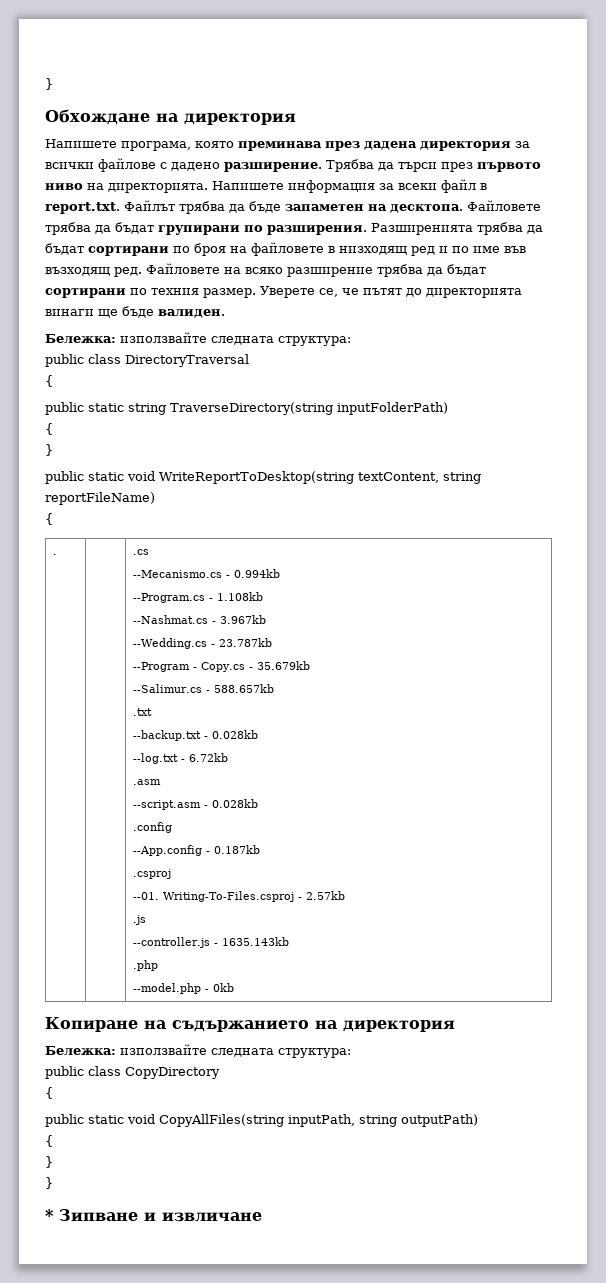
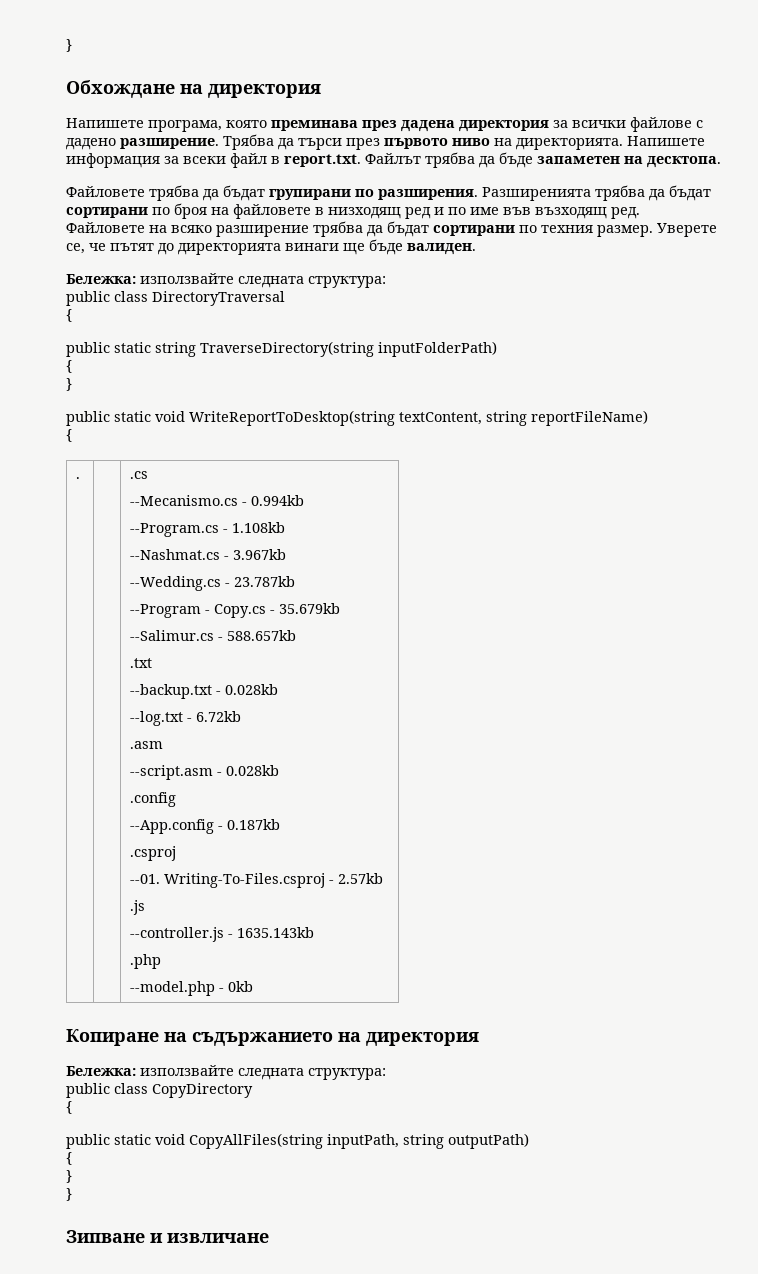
- Напишете информация за всеки файл в report.txt. Файлът трябва да бъде запаметен на десктопа. Файловете трябва да бъдат групирани по разширения.
+ Напишете информация за всеки файл в report.txt. Файлът трябва да бъде запаметен на десктопа.
+ Файловете трябва да бъдат групирани по разширения.
- * Зипване и извличане
+ Зипване и извличане

